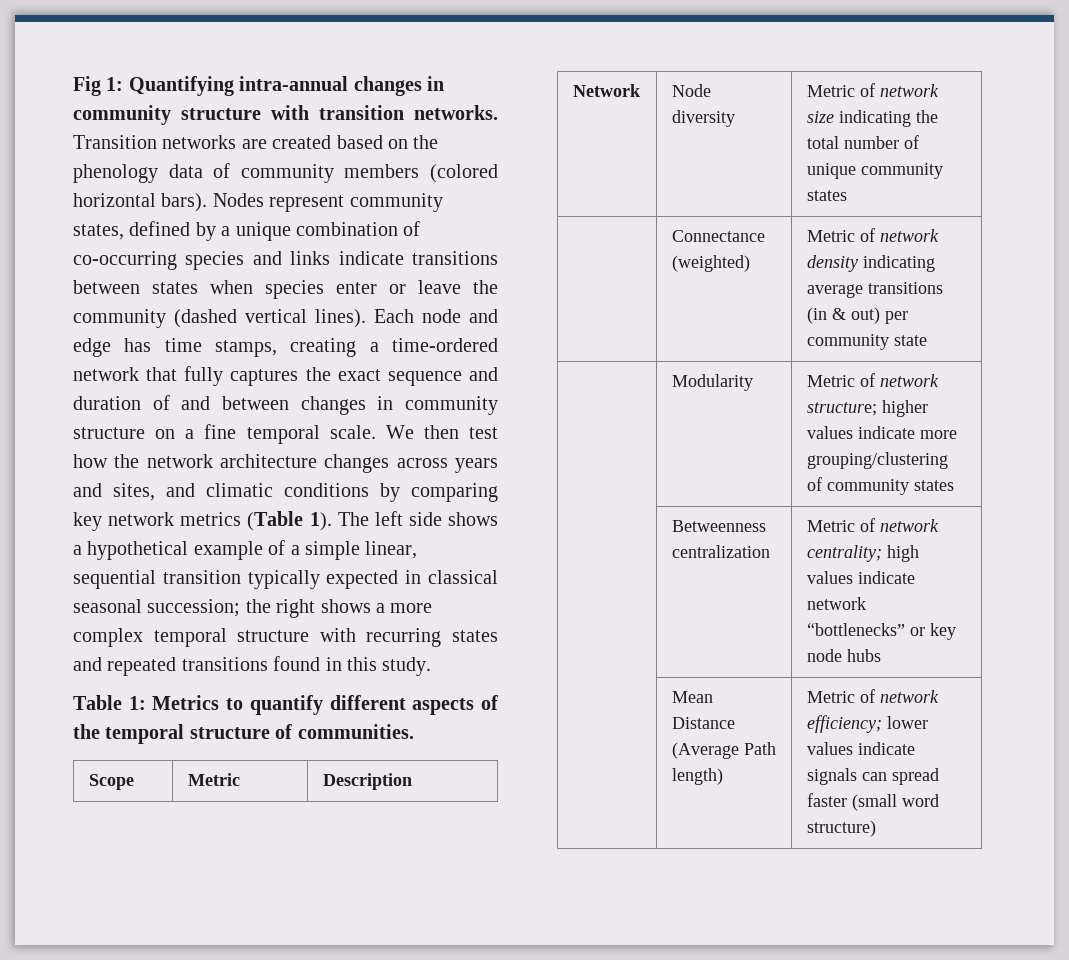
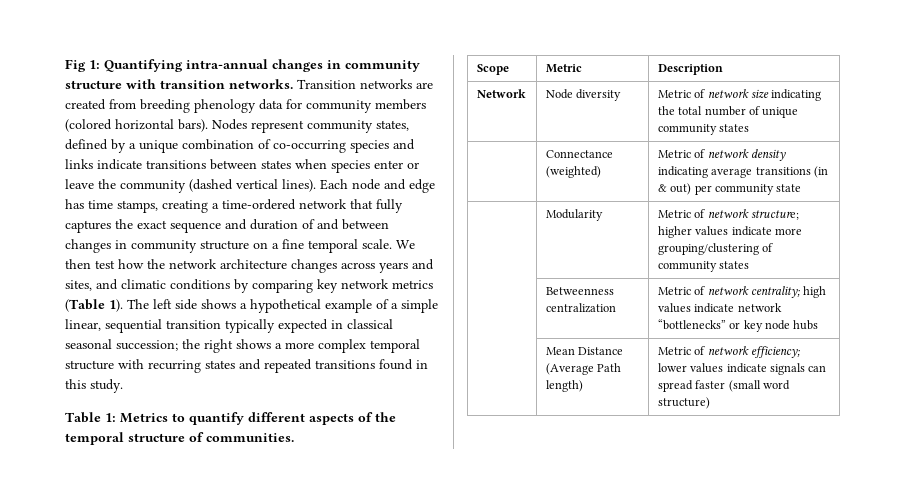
- Transition networks are created based on the phenology data of community members (colored horizontal bars).
+ Transition networks are created from breeding phenology data for community members (colored horizontal bars).

